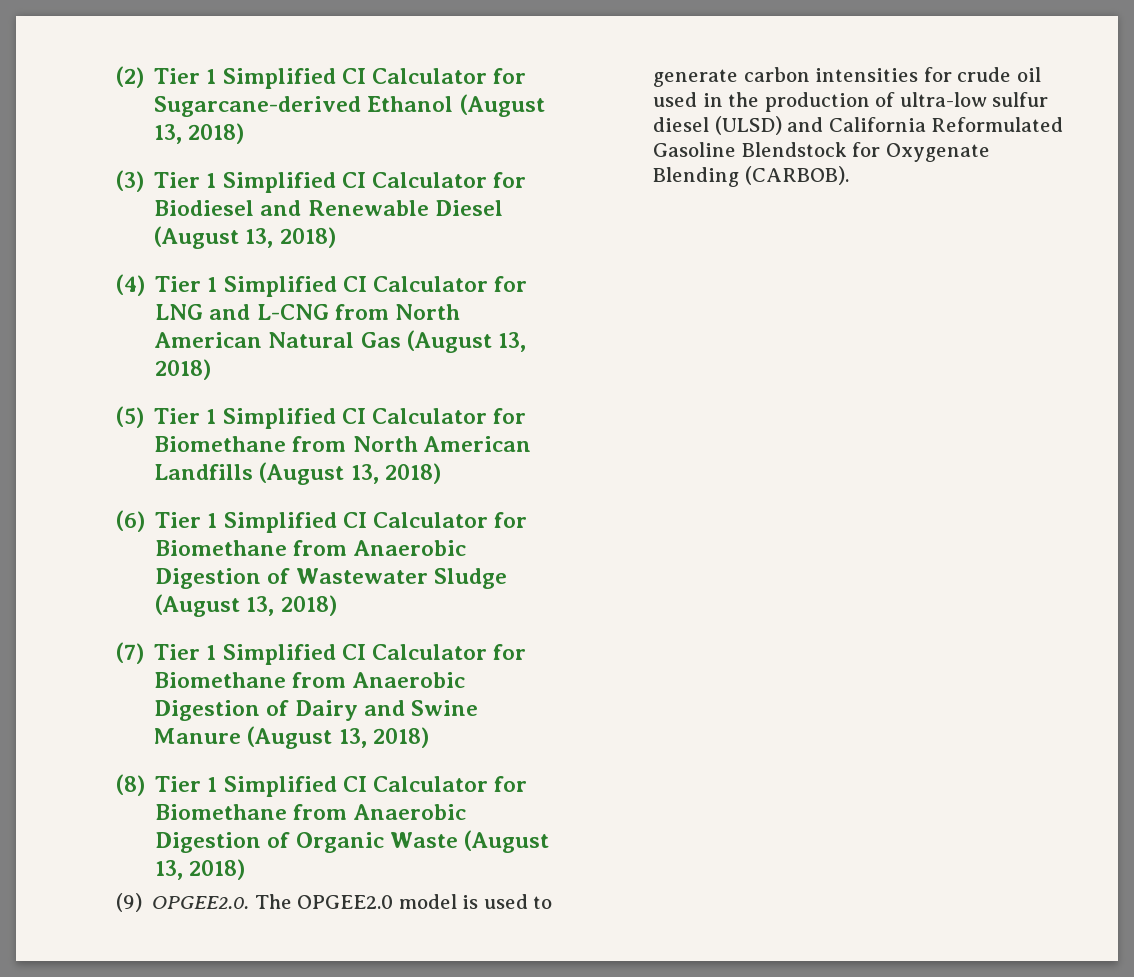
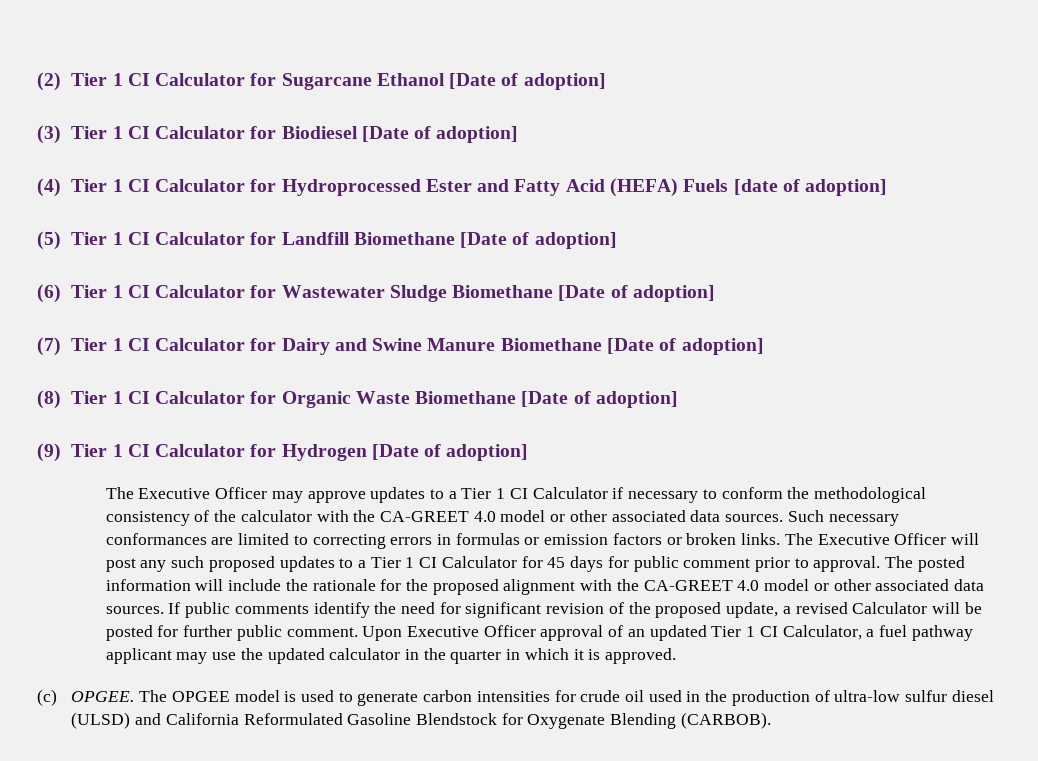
- (2) Tier 1 Simplified CI Calculator for Sugarcane-derived Ethanol (August 13, 2018)
+ (2) Tier 1 CI Calculator for Sugarcane Ethanol [Date of adoption]
- (3) Tier 1 Simplified CI Calculator for Biodiesel and Renewable Diesel (August 13, 2018)
+ (3) Tier 1 CI Calculator for Biodiesel [Date of adoption]
- (4) Tier 1 Simplified CI Calculator for LNG and L-CNG from North American Natural Gas (August 13, 2018)
+ (4) Tier 1 CI Calculator for Hydroprocessed Ester and Fatty Acid (HEFA) Fuels [date of adoption]
- (5) Tier 1 Simplified CI Calculator for Biomethane from North American Landfills (August 13, 2018)
+ (5) Tier 1 CI Calculator for Landfill Biomethane [Date of adoption]
- (6) Tier 1 Simplified CI Calculator for Biomethane from Anaerobic Digestion of Wastewater Sludge (August 13, 2018)
+ (6) Tier 1 CI Calculator for Wastewater Sludge Biomethane [Date of adoption]
- (7) Tier 1 Simplified CI Calculator for Biomethane from Anaerobic Digestion of Dairy and Swine Manure (August 13, 2018)
+ (7) Tier 1 CI Calculator for Dairy and Swine Manure Biomethane [Date of adoption]
- (8) Tier 1 Simplified CI Calculator for Biomethane from Anaerobic Digestion of Organic Waste (August 13, 2018)
- (9) OPGEE2.0. The OPGEE2.0 model is used to generate carbon intensities for crude oil used in the production of ultra-low sulfur diesel (ULSD) and California Reformulated Gasoline Blendstock for Oxygenate Blending (CARBOB).
+ (8) Tier 1 CI Calculator for Organic Waste Biomethane [Date of adoption]
+ (9) Tier 1 CI Calculator for Hydrogen [Date of adoption]
+ The Executive Officer may approve updates to a Tier 1 CI Calculator if necessary to conform the methodological consistency of the calculator with the CA-GREET 4.0 model or other associated data sources. Such necessary conformances are limited to correcting errors in formulas or emission factors or broken links. The Executive Officer will post any such proposed updates to a Tier 1 CI Calculator for 45 days for public comment prior to approval. The posted information will include the rationale for the proposed alignment with the CA-GREET 4.0 model or other associated data sources. If public comments identify the need for significant revision of the proposed update, a revised Calculator will be posted for further public comment. Upon Executive Officer approval of an updated Tier 1 CI Calculator, a fuel pathway applicant may use the updated calculator in the quarter in which it is approved.
+ (c) OPGEE. The OPGEE model is used to generate carbon intensities for crude oil used in the production of ultra-low sulfur diesel (ULSD) and California Reformulated Gasoline Blendstock for Oxygenate Blending (CARBOB).

